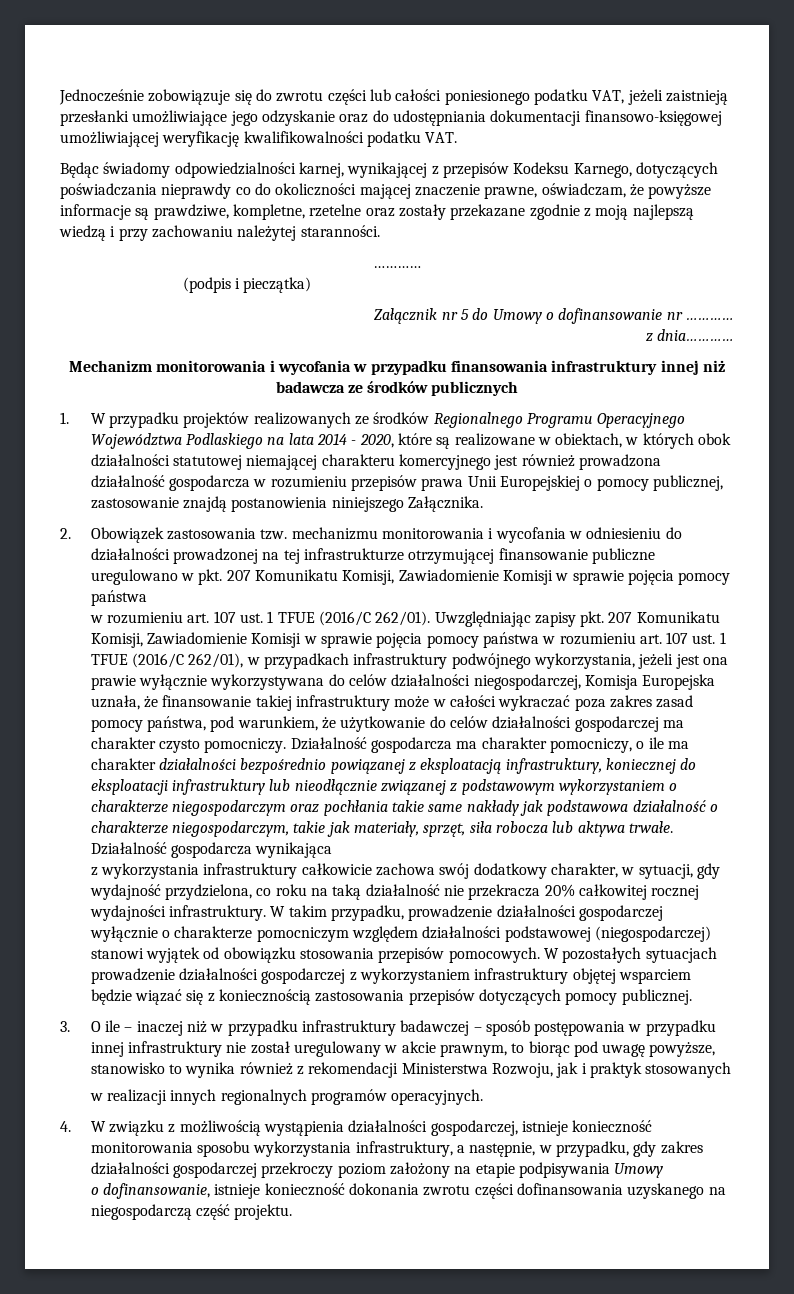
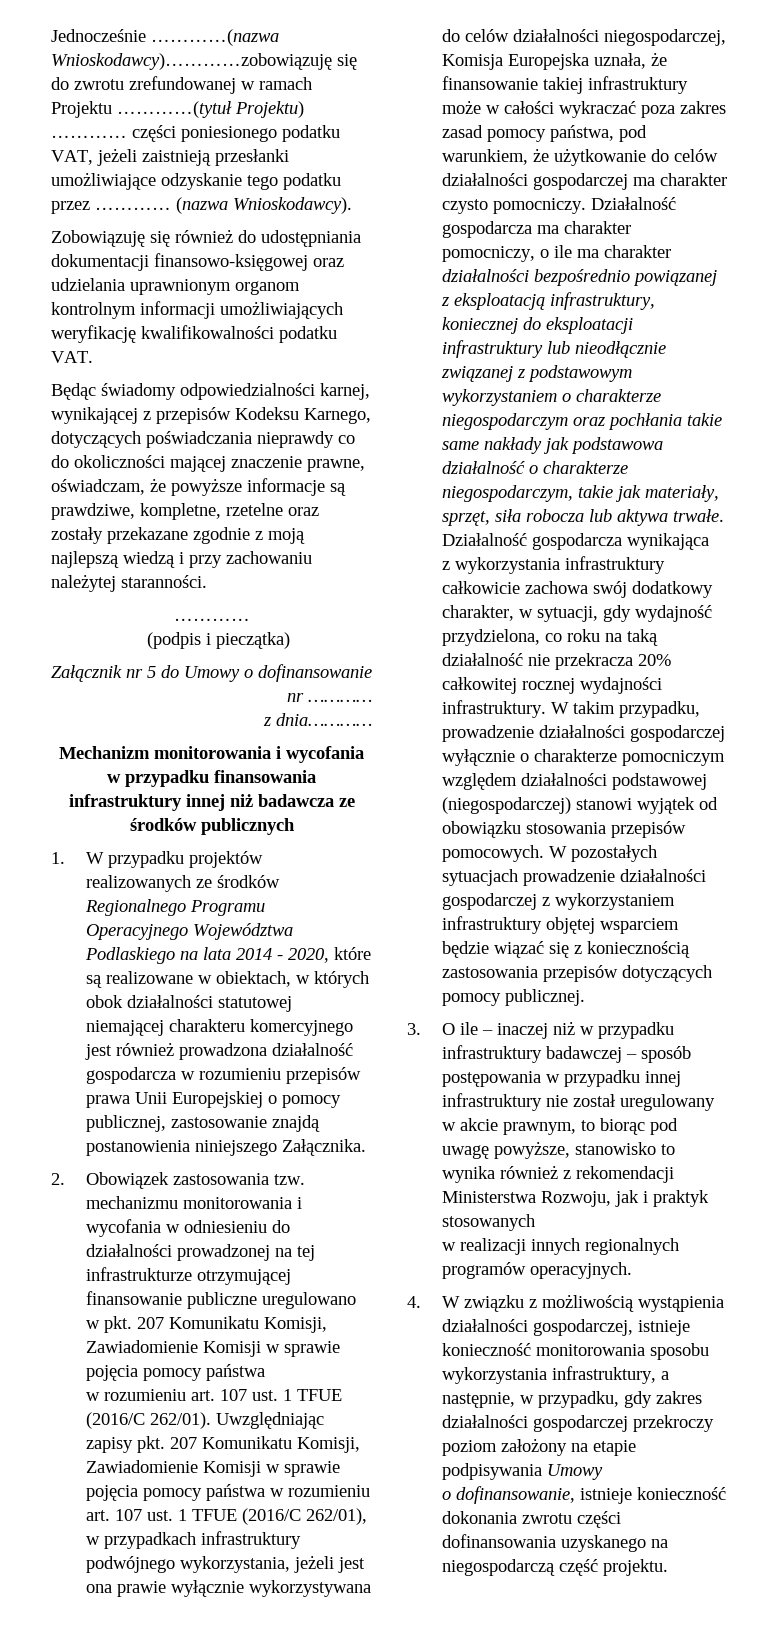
- Jednocześnie zobowiązuje się do zwrotu części lub całości poniesionego podatku VAT, jeżeli zaistnieją przesłanki umożliwiające jego odzyskanie oraz do udostępniania dokumentacji finansowo-księgowej umożliwiającej weryfikację kwalifikowalności podatku VAT.
+ Jednocześnie …………(nazwa Wnioskodawcy)…………zobowiązuję się do zwrotu zrefundowanej w ramach Projektu …………(tytuł Projektu) ………… części poniesionego podatku VAT, jeżeli zaistnieją przesłanki umożliwiające odzyskanie tego podatku przez ………… (nazwa Wnioskodawcy).
+ Zobowiązuję się również do udostępniania dokumentacji finansowo-księgowej oraz udzielania uprawnionym organom kontrolnym informacji umożliwiających weryfikację kwalifikowalności podatku VAT.

